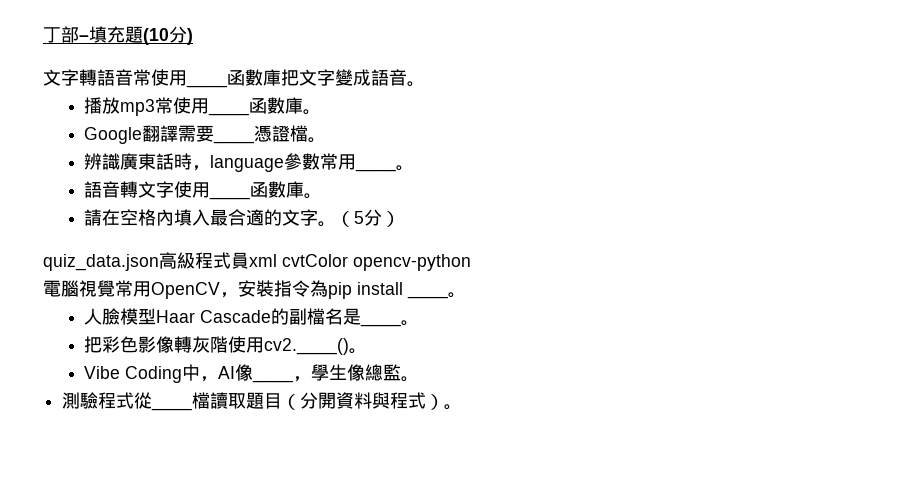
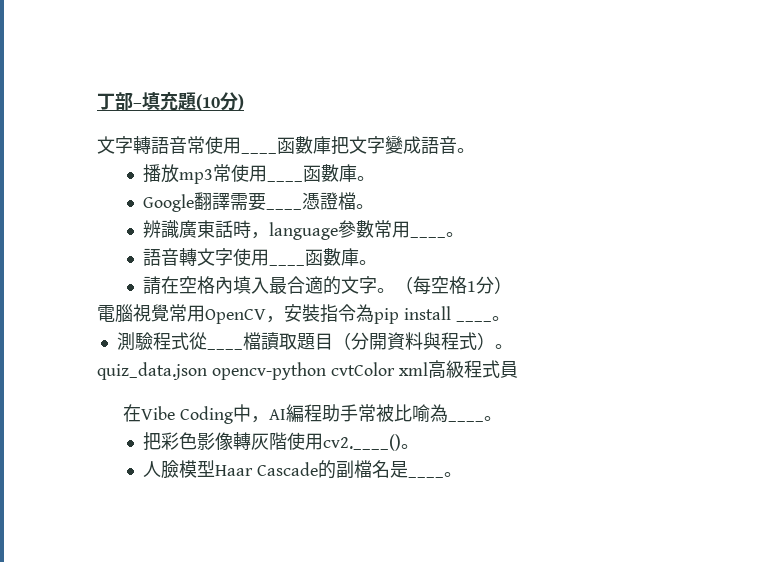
- （5分）
- quiz_data.json高級程式員xml cvtColor opencv-python
+ （每空格1分）
- 人臉模型Haar Cascade的副檔名是____。
- 把彩色影像轉灰階使用cv2.____()。
- Vibe Coding中，AI像____，學生像總監。
+ quiz_data.json opencv-python cvtColor xml高級程式員
+ 在Vibe Coding中，AI編程助手常被比喻為____。
+ 把彩色影像轉灰階使用cv2.____()。
+ 人臉模型Haar Cascade的副檔名是____。

